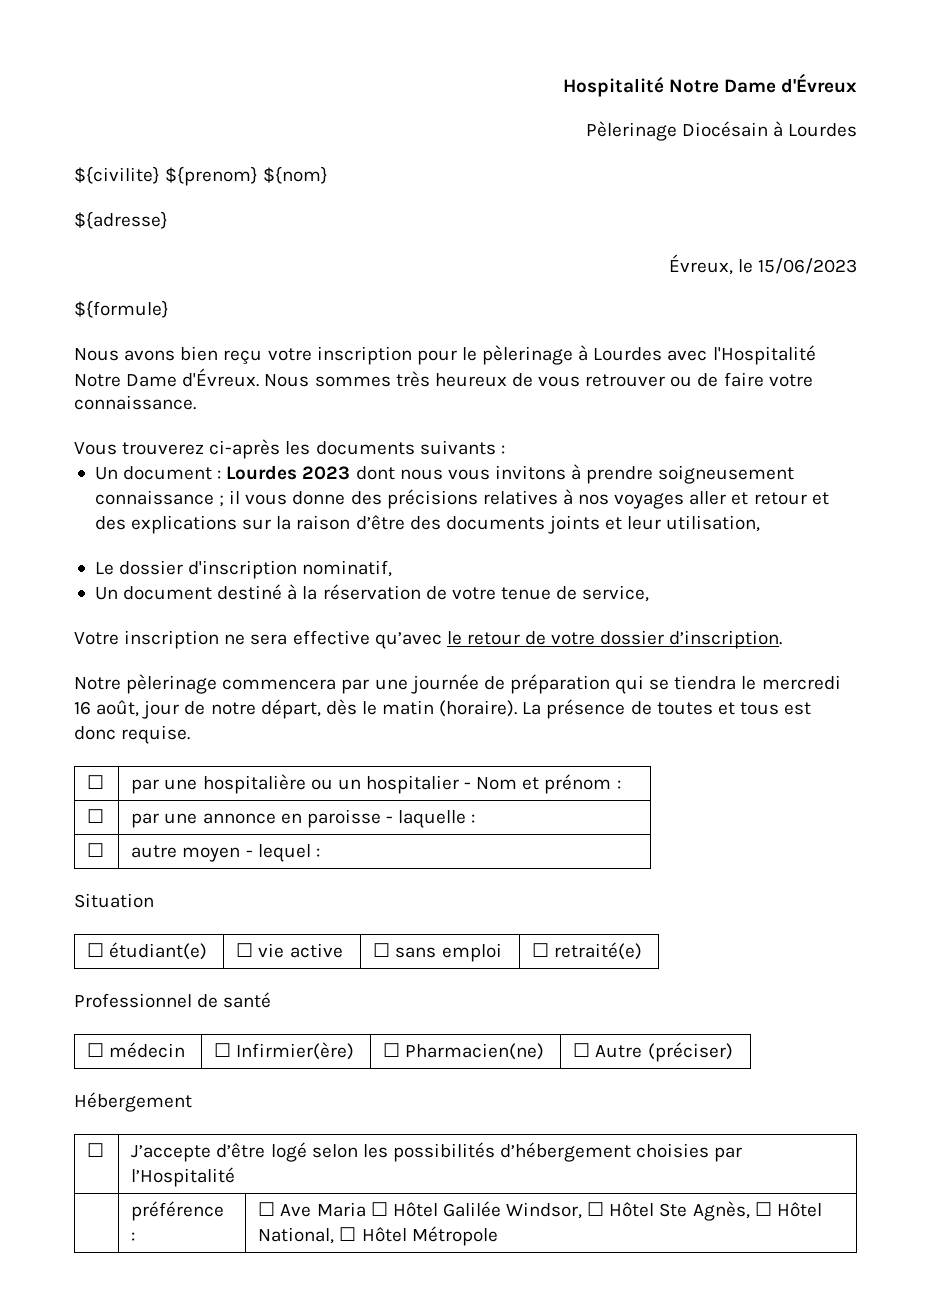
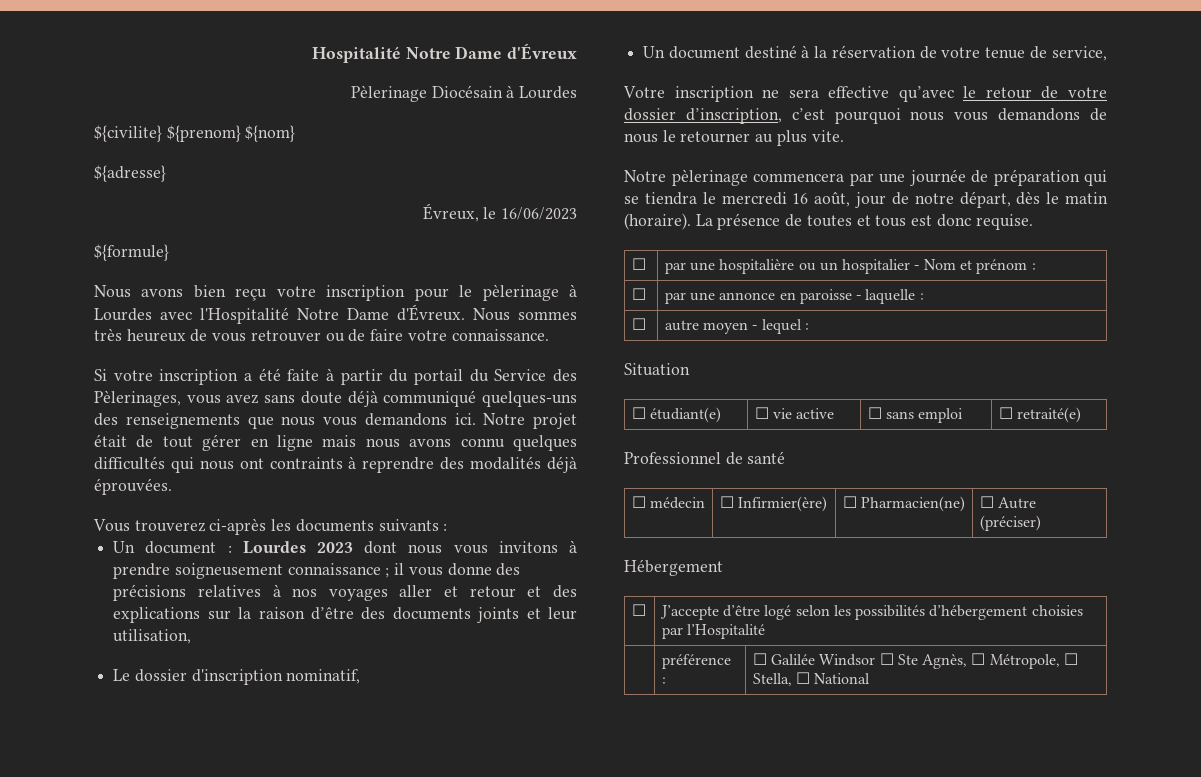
- Évreux, le 15/06/2023
+ Évreux, le 16/06/2023
+ Si votre inscription a été faite à partir du portail du Service des Pèlerinages, vous avez sans doute déjà communiqué quelques-uns des renseignements que nous vous demandons ici. Notre projet était de tout gérer en ligne mais nous avons connu quelques difficultés qui nous ont contraints à reprendre des modalités déjà éprouvées.
- Votre inscription ne sera effective qu’avec le retour de votre dossier d’inscription.
+ Votre inscription ne sera effective qu’avec le retour de votre dossier d’inscription, c’est pourquoi nous vous demandons de nous le retourner au plus vite.
- | préférence : | ☐ Ave Maria ☐ Hôtel Galilée Windsor, ☐ Hôtel Ste Agnès, ☐ Hôtel National, ☐ Hôtel Métropole
+ | préférence : | ☐ Galilée Windsor ☐ Ste Agnès, ☐ Métropole, ☐ Stella, ☐ National

